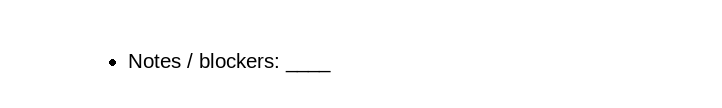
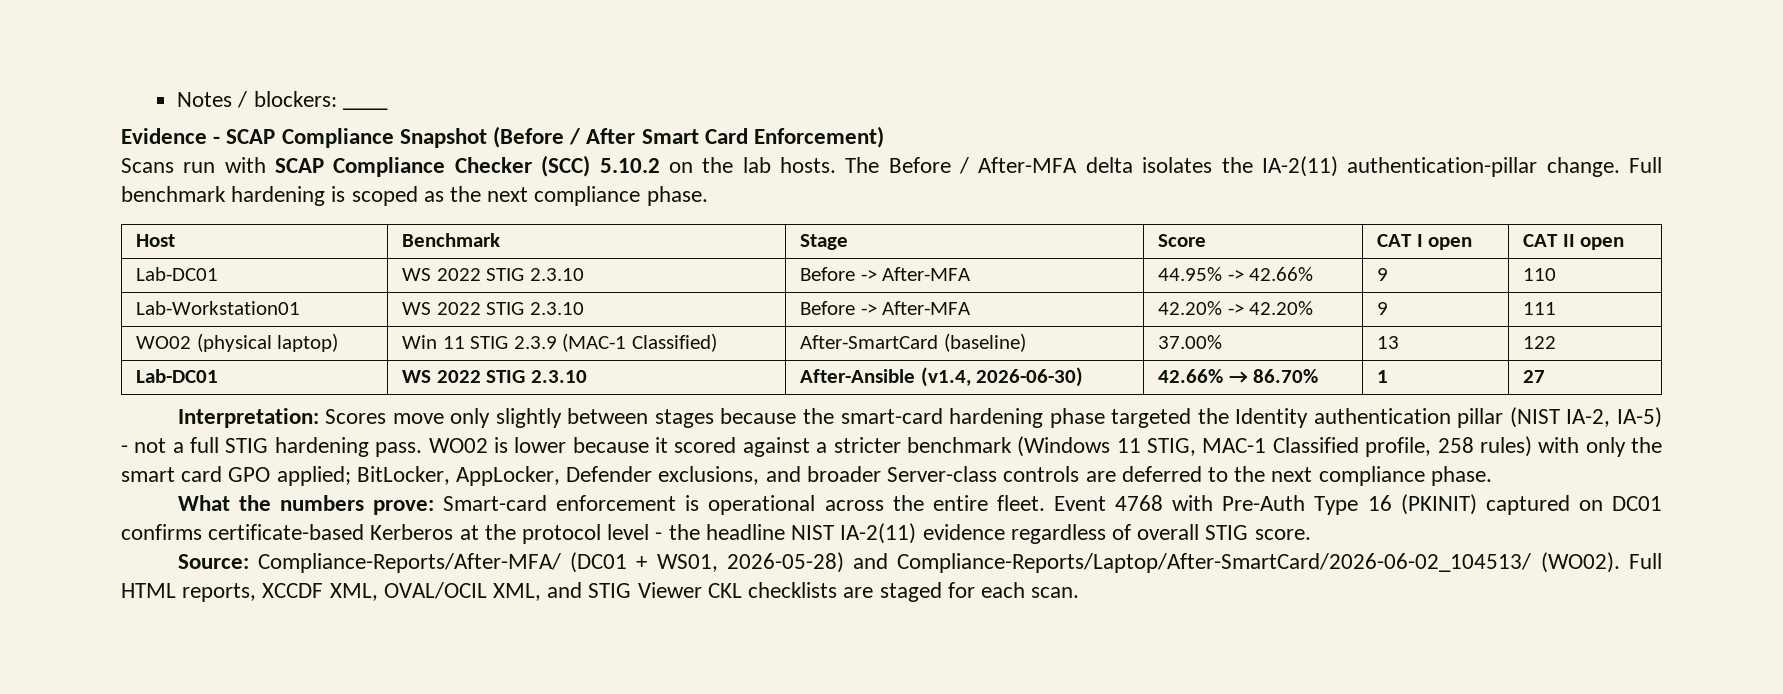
+ Evidence - SCAP Compliance Snapshot (Before / After Smart Card Enforcement)
+ Scans run with SCAP Compliance Checker (SCC) 5.10.2 on the lab hosts. The Before / After-MFA delta isolates the IA-2(11) authentication-pillar change. Full benchmark hardening is scoped as the next compliance phase.
+ Host | Benchmark | Stage | Score | CAT I open | CAT II open
+ Lab-DC01 | WS 2022 STIG 2.3.10 | Before -> After-MFA | 44.95% -> 42.66% | 9 | 110
+ Lab-Workstation01 | WS 2022 STIG 2.3.10 | Before -> After-MFA | 42.20% -> 42.20% | 9 | 111
+ WO02 (physical laptop) | Win 11 STIG 2.3.9 (MAC-1 Classified) | After-SmartCard (baseline) | 37.00% | 13 | 122
+ Lab-DC01 | WS 2022 STIG 2.3.10 | After-Ansible (v1.4, 2026-06-30) | 42.66% → 86.70% | 1 | 27
+ Interpretation: Scores move only slightly between stages because the smart-card hardening phase targeted the Identity authentication pillar (NIST IA-2, IA-5) - not a full STIG hardening pass. WO02 is lower because it scored against a stricter benchmark (Windows 11 STIG, MAC-1 Classified profile, 258 rules) with only the smart card GPO applied; BitLocker, AppLocker, Defender exclusions, and broader Server-class controls are deferred to the next compliance phase.
+ What the numbers prove: Smart-card enforcement is operational across the entire fleet. Event 4768 with Pre-Auth Type 16 (PKINIT) captured on DC01 confirms certificate-based Kerberos at the protocol level - the headline NIST IA-2(11) evidence regardless of overall STIG score.
+ Source: Compliance-Reports/After-MFA/ (DC01 + WS01, 2026-05-28) and Compliance-Reports/Laptop/After-SmartCard/2026-06-02_104513/ (WO02). Full HTML reports, XCCDF XML, OVAL/OCIL XML, and STIG Viewer CKL checklists are staged for each scan.

